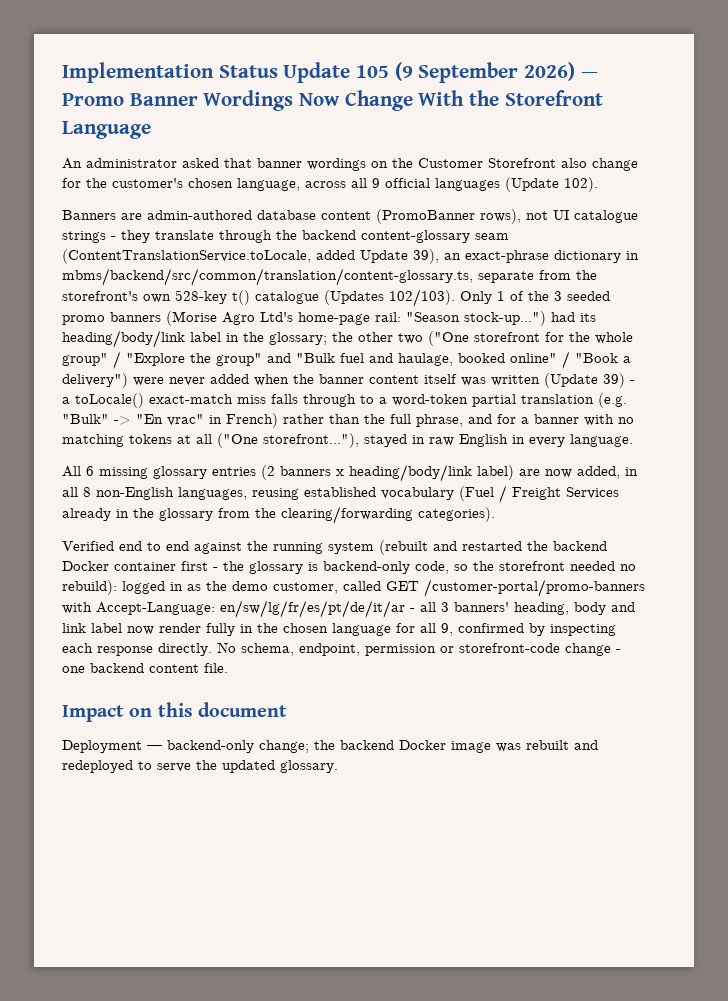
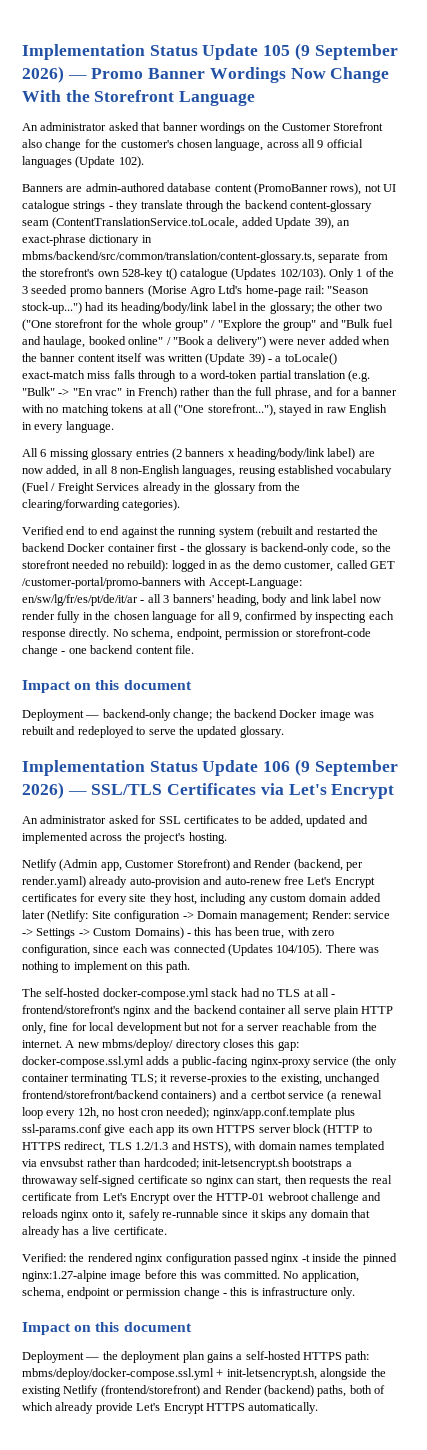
+ Implementation Status Update 106 (9 September 2026) — SSL/TLS Certificates via Let's Encrypt
+ An administrator asked for SSL certificates to be added, updated and implemented across the project's hosting.
+ Netlify (Admin app, Customer Storefront) and Render (backend, per render.yaml) already auto-provision and auto-renew free Let's Encrypt certificates for every site they host, including any custom domain added later (Netlify: Site configuration -> Domain management; Render: service -> Settings -> Custom Domains) - this has been true, with zero configuration, since each was connected (Updates 104/105). There was nothing to implement on this path.
+ The self-hosted docker-compose.yml stack had no TLS at all - frontend/storefront's nginx and the backend container all serve plain HTTP only, fine for local development but not for a server reachable from the internet. A new mbms/deploy/ directory closes this gap: docker-compose.ssl.yml adds a public-facing nginx-proxy service (the only container terminating TLS; it reverse-proxies to the existing, unchanged frontend/storefront/backend containers) and a certbot service (a renewal loop every 12h, no host cron needed); nginx/app.conf.template plus ssl-params.conf give each app its own HTTPS server block (HTTP to HTTPS redirect, TLS 1.2/1.3 and HSTS), with domain names templated via envsubst rather than hardcoded; init-letsencrypt.sh bootstraps a throwaway self-signed certificate so nginx can start, then requests the real certificate from Let's Encrypt over the HTTP-01 webroot challenge and reloads nginx onto it, safely re-runnable since it skips any domain that already has a live certificate.
+ Verified: the rendered nginx configuration passed nginx -t inside the pinned nginx:1.27-alpine image before this was committed. No application, schema, endpoint or permission change - this is infrastructure only.
+ Impact on this document
+ Deployment — the deployment plan gains a self-hosted HTTPS path: mbms/deploy/docker-compose.ssl.yml + init-letsencrypt.sh, alongside the existing Netlify (frontend/storefront) and Render (backend) paths, both of which already provide Let's Encrypt HTTPS automatically.

